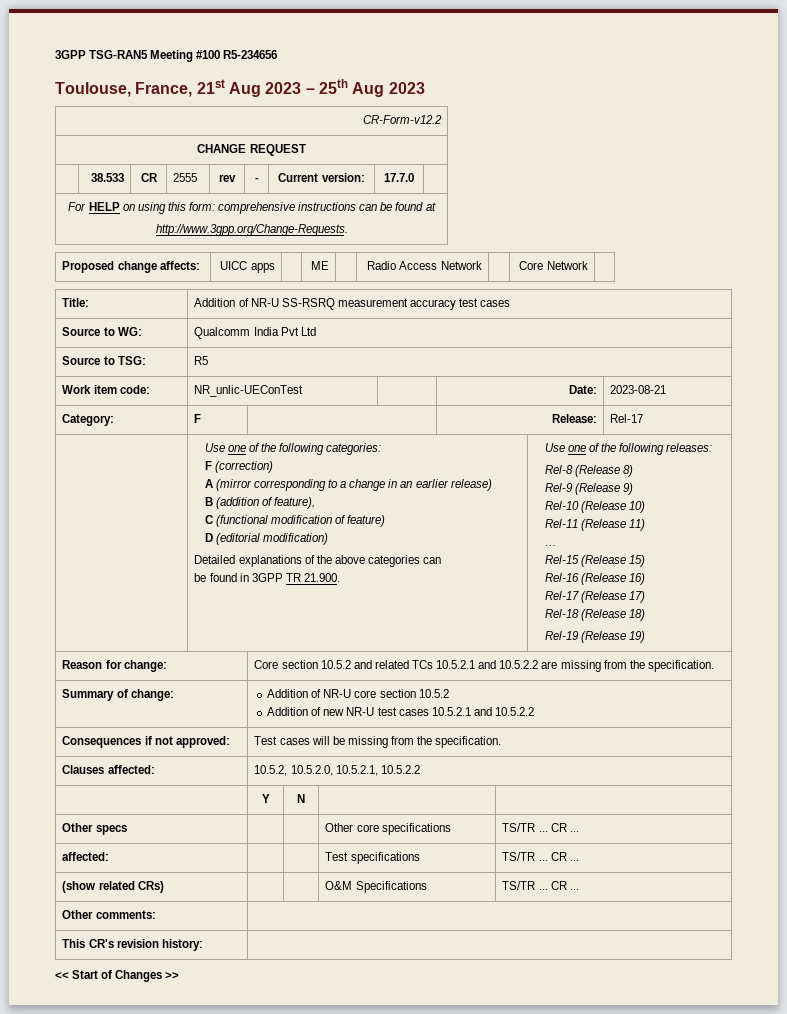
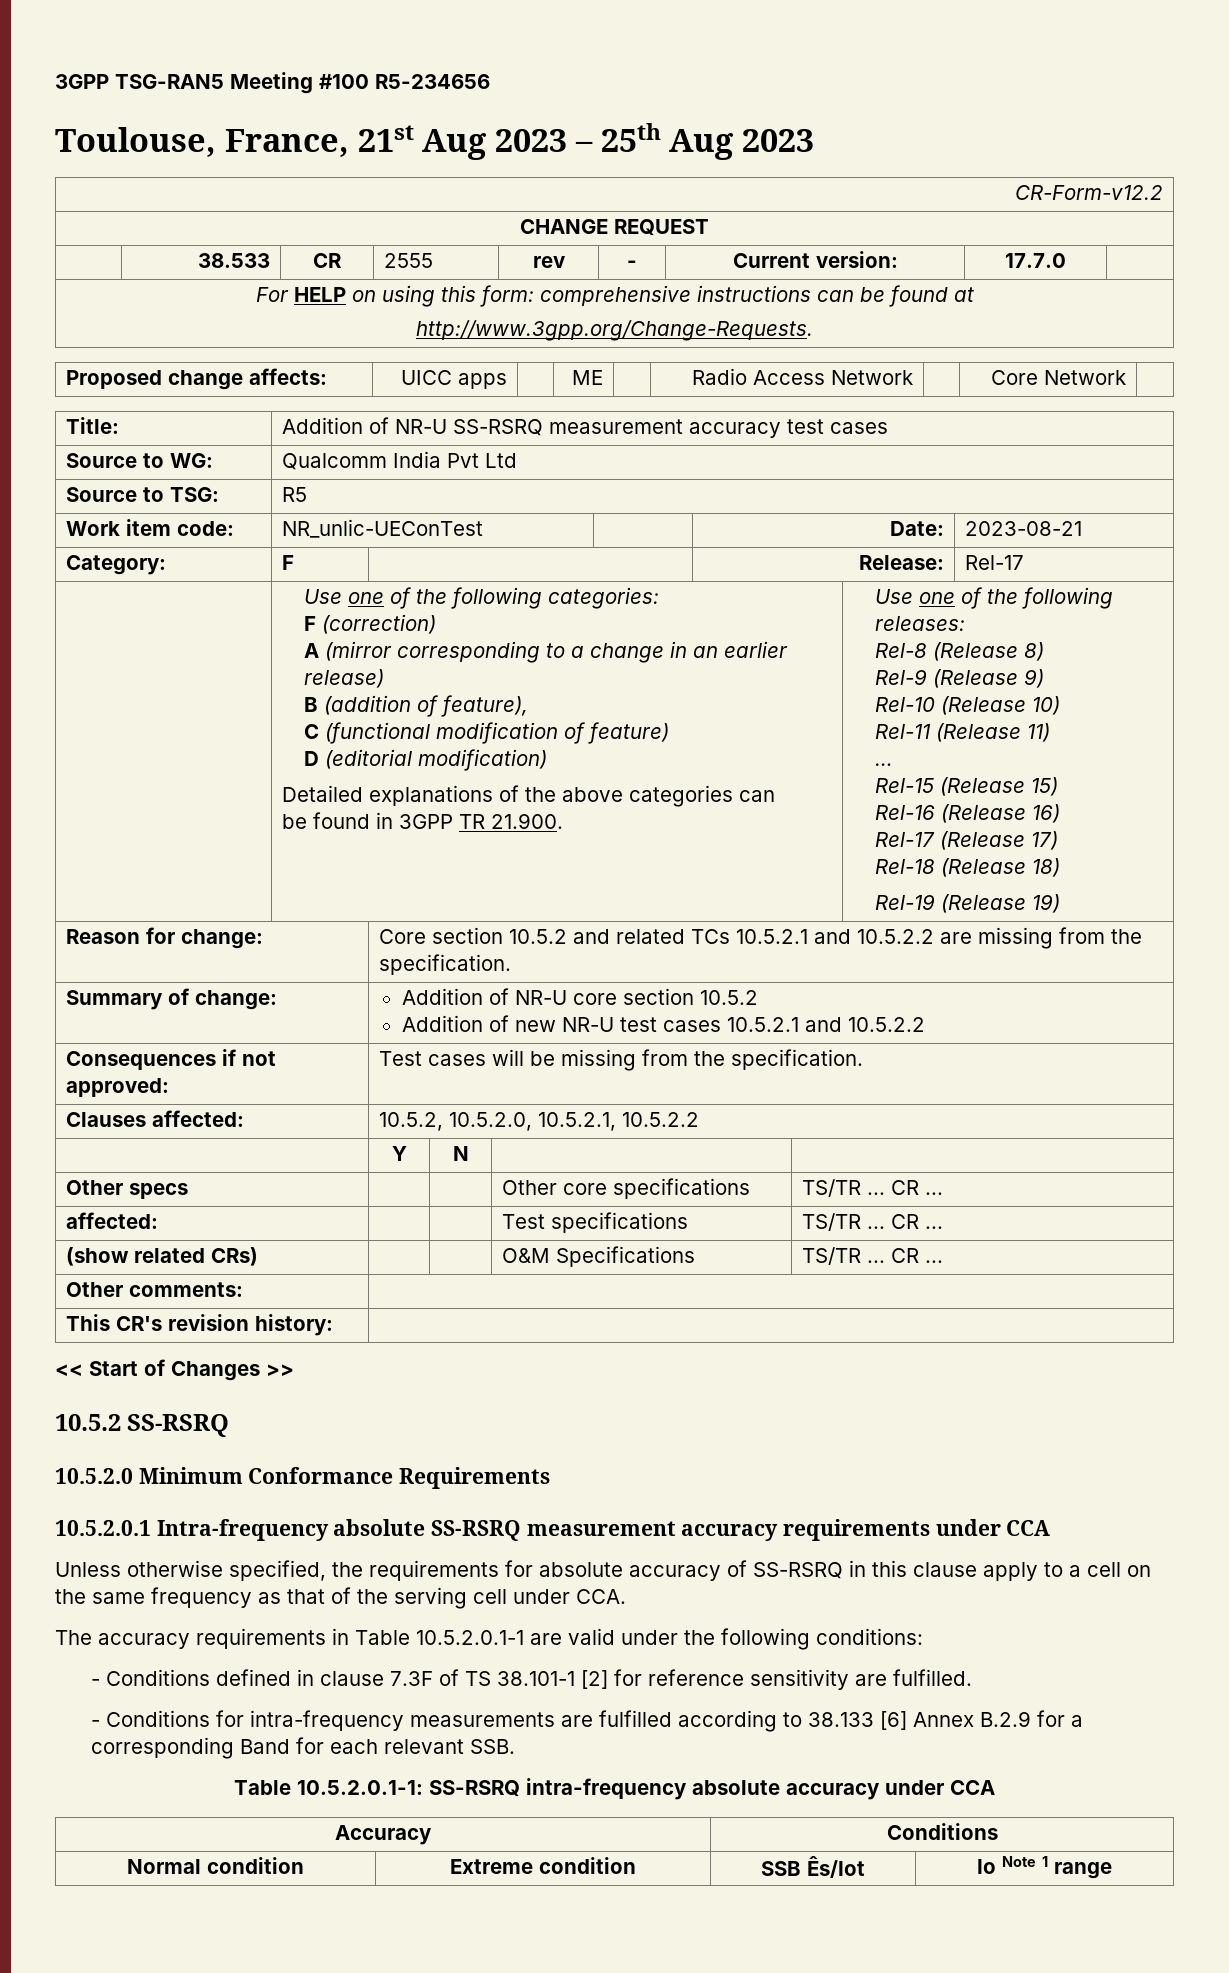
+ 10.5.2 SS-RSRQ
+ 10.5.2.0 Minimum Conformance Requirements
+ 10.5.2.0.1 Intra-frequency absolute SS-RSRQ measurement accuracy requirements under CCA
+ Unless otherwise specified, the requirements for absolute accuracy of SS-RSRQ in this clause apply to a cell on the same frequency as that of the serving cell under CCA.
+ The accuracy requirements in Table 10.5.2.0.1-1 are valid under the following conditions:
+ - Conditions defined in clause 7.3F of TS 38.101-1 [2] for reference sensitivity are fulfilled.
+ - Conditions for intra-frequency measurements are fulfilled according to 38.133 [6] Annex B.2.9 for a corresponding Band for each relevant SSB.
+ Table 10.5.2.0.1-1: SS-RSRQ intra-frequency absolute accuracy under CCA
+ Accuracy | Conditions
+ Normal condition | Extreme condition | SSB Ês/Iot | Io Note 1 range

